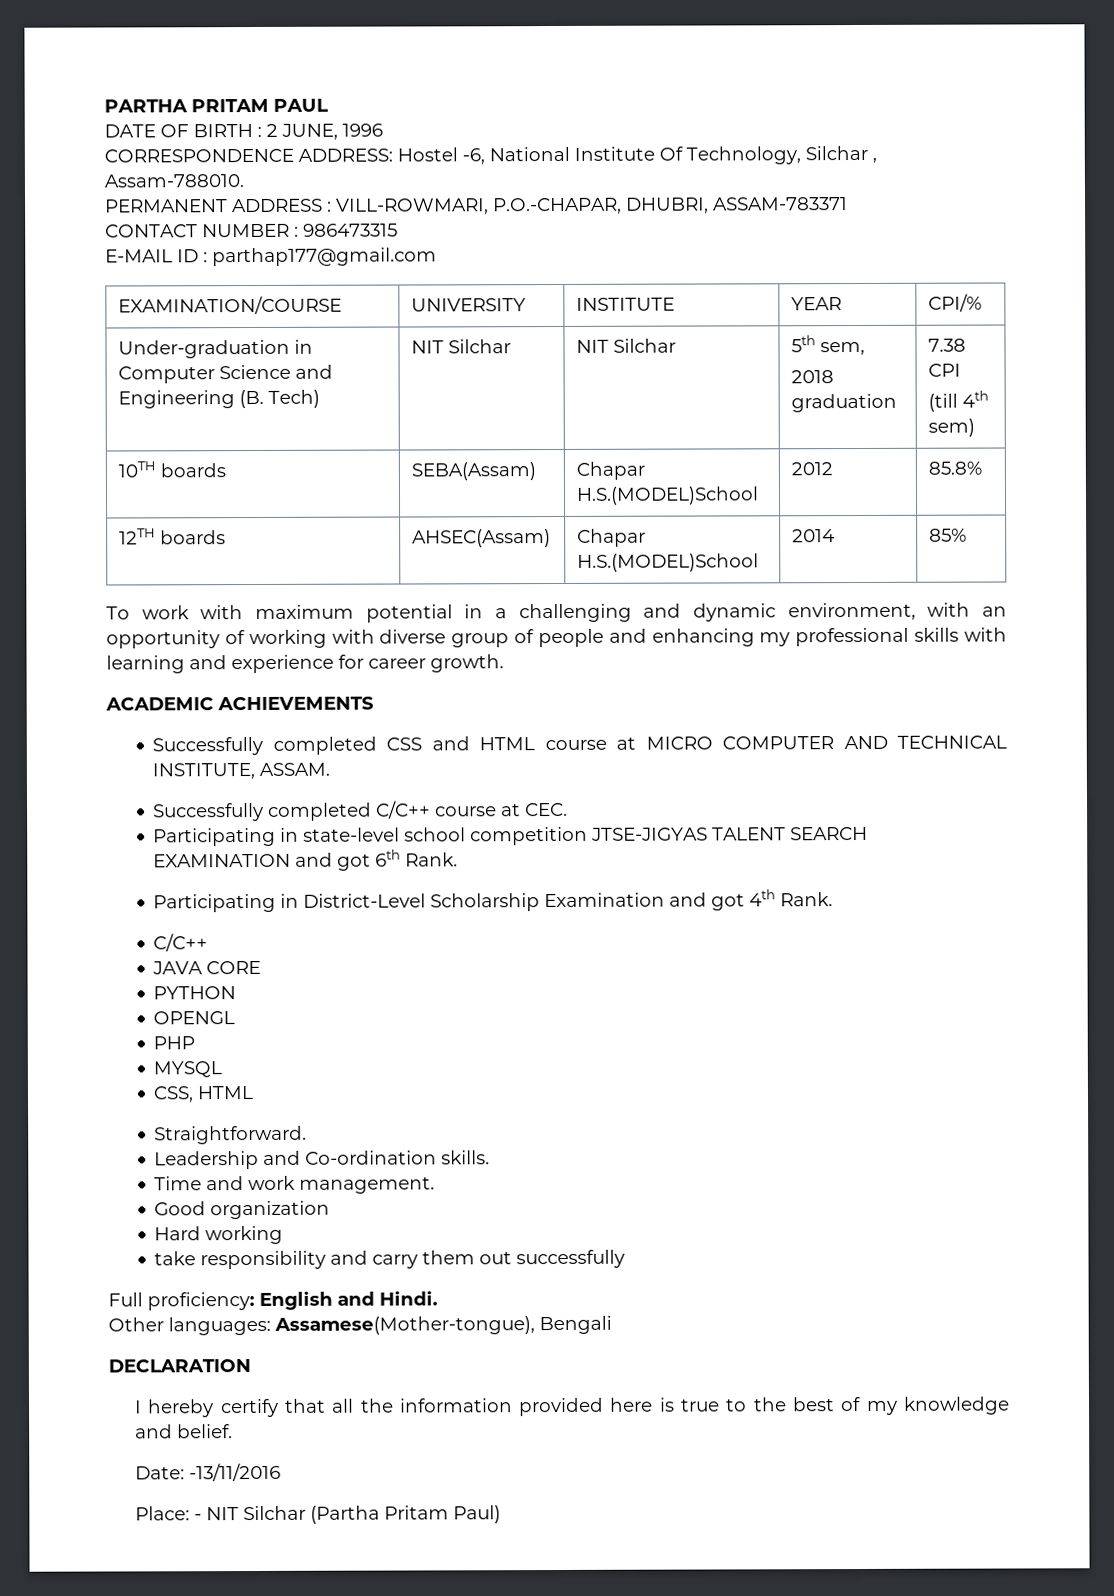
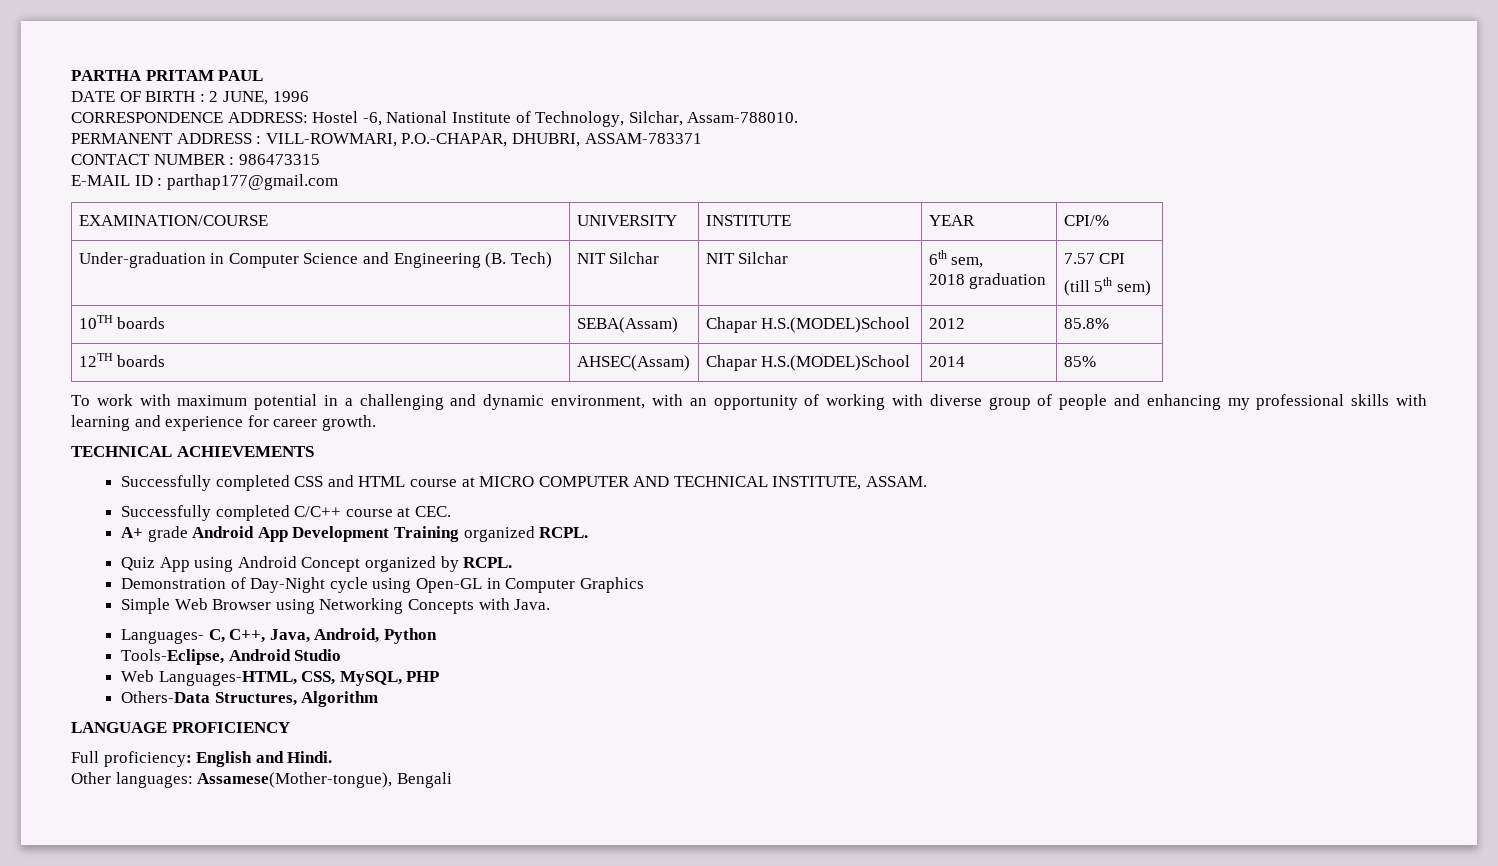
- CORRESPONDENCE ADDRESS: Hostel -6, National Institute Of Technology, Silchar , Assam-788010.
+ CORRESPONDENCE ADDRESS: Hostel -6, National Institute of Technology, Silchar, Assam-788010.
- Under-graduation in Computer Science and Engineering (B. Tech) | NIT Silchar | NIT Silchar | 5th sem,
- 2018 graduation | 7.38 CPI
- (till 4th sem)
+ Under-graduation in Computer Science and Engineering (B. Tech) | NIT Silchar | NIT Silchar | 6th sem,
+ 2018 graduation | 7.57 CPI
+ (till 5th sem)
- ACADEMIC ACHIEVEMENTS
+ TECHNICAL ACHIEVEMENTS
- Participating in state-level school competition JTSE-JIGYAS TALENT SEARCH EXAMINATION and got 6th Rank.
- Participating in District-Level Scholarship Examination and got 4th Rank.
- C/C++
- JAVA CORE
- PYTHON
- OPENGL
- PHP
- MYSQL
- CSS, HTML
- Straightforward.
- Leadership and Co-ordination skills.
- Time and work management.
- Good organization
- Hard working
- take responsibility and carry them out successfully
+ A+ grade Android App Development Training organized RCPL.
+ Quiz App using Android Concept organized by RCPL.
+ Demonstration of Day-Night cycle using Open-GL in Computer Graphics
+ Simple Web Browser using Networking Concepts with Java.
+ Languages- C, C++, Java, Android, Python
+ Tools-Eclipse, Android Studio
+ Web Languages-HTML, CSS, MySQL, PHP
+ Others-Data Structures, Algorithm
+ LANGUAGE PROFICIENCY
- DECLARATION
- I hereby certify that all the information provided here is true to the best of my knowledge and belief.
- Date: -13/11/2016
- Place: - NIT Silchar (Partha Pritam Paul)

